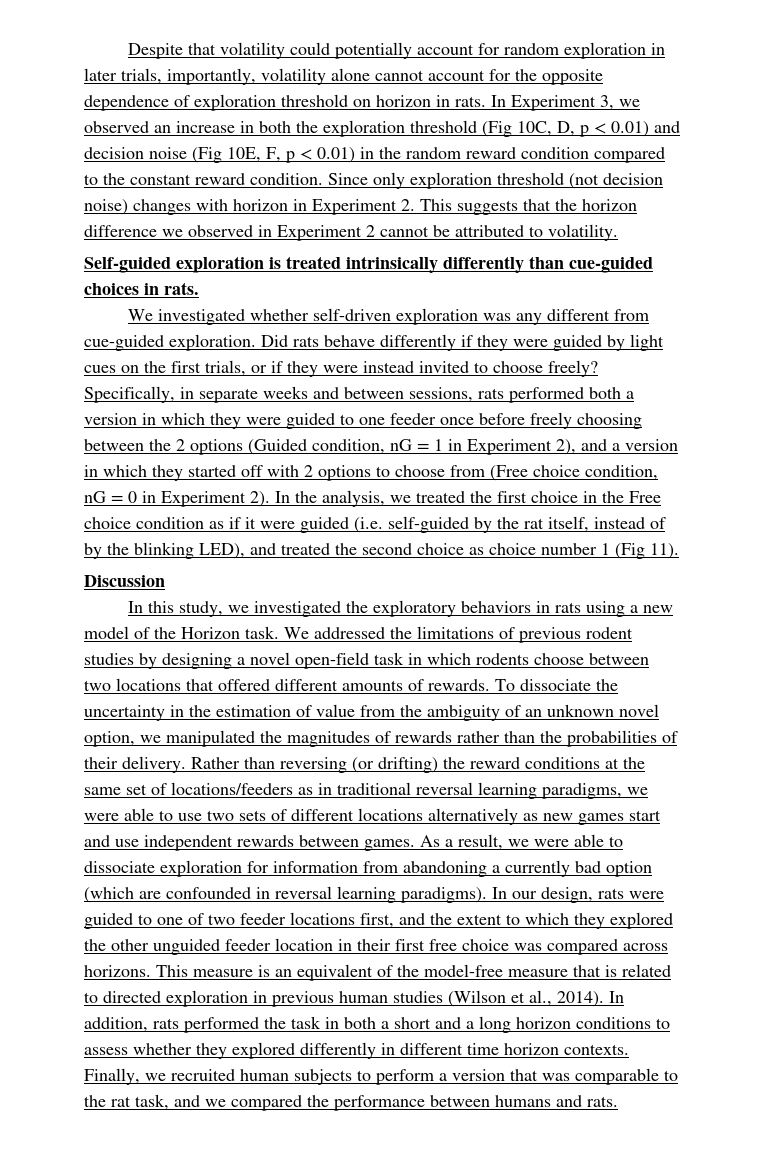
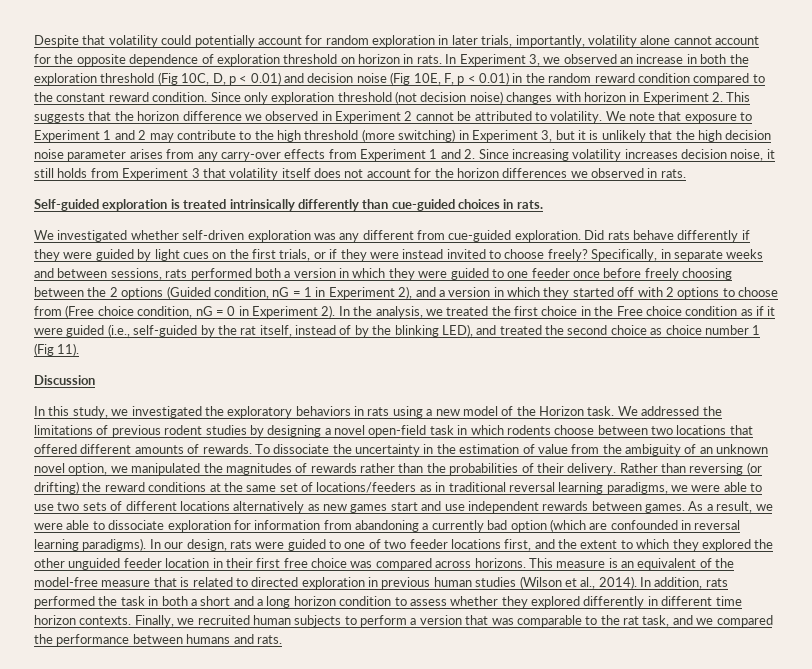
+ We note that exposure to Experiment 1 and 2 may contribute to the high threshold (more switching) in Experiment 3, but it is unlikely that the high decision noise parameter arises from any carry-over effects from Experiment 1 and 2. Since increasing volatility increases decision noise, it still holds from Experiment 3 that volatility itself does not account for the horizon differences we observed in rats.
- In the analysis, we treated the first choice in the Free choice condition as if it were guided (i.e. self-guided by the rat itself, instead of by the blinking LED), and treated the second choice as choice number 1 (Fig 11).
+ In the analysis, we treated the first choice in the Free choice condition as if it were guided (i.e., self-guided by the rat itself, instead of by the blinking LED), and treated the second choice as choice number 1 (Fig 11).
- In addition, rats performed the task in both a short and a long horizon conditions to assess whether they explored differently in different time horizon contexts.
+ In addition, rats performed the task in both a short and a long horizon condition to assess whether they explored differently in different time horizon contexts.

